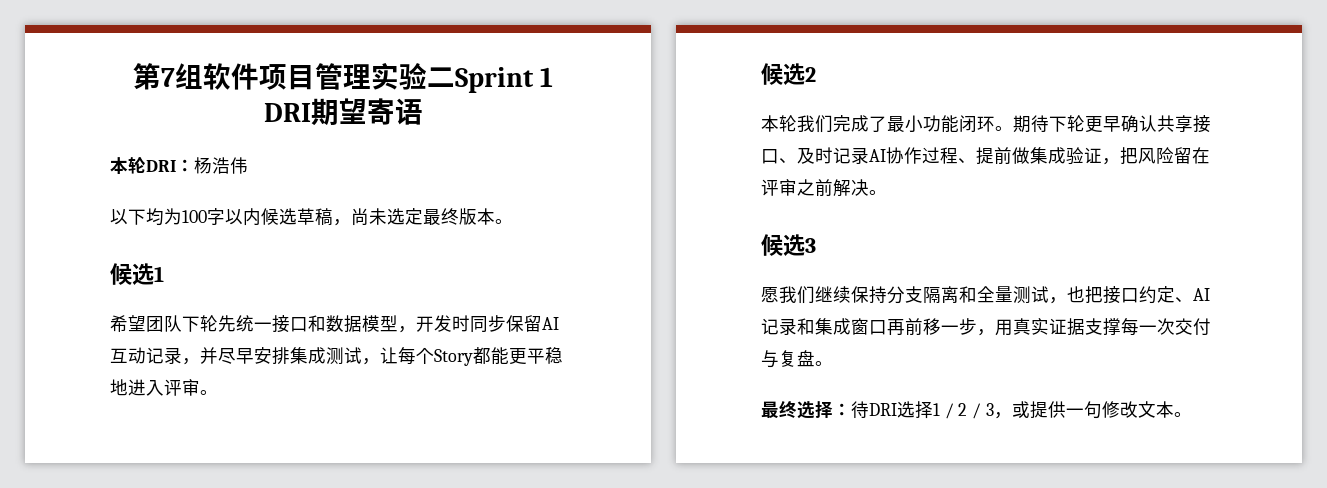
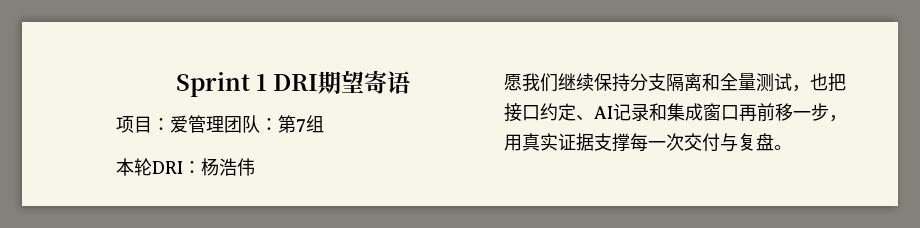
- 第7组软件项目管理实验二Sprint 1 DRI期望寄语
+ Sprint 1 DRI期望寄语
+ 项目：爱管理团队：第7组
  本轮DRI：杨浩伟
- 以下均为100字以内候选草稿，尚未选定最终版本。
- 候选1
- 希望团队下轮先统一接口和数据模型，开发时同步保留AI互动记录，并尽早安排集成测试，让每个Story都能更平稳地进入评审。
- 候选2
- 本轮我们完成了最小功能闭环。期待下轮更早确认共享接口、及时记录AI协作过程、提前做集成验证，把风险留在评审之前解决。
- 候选3
- 最终选择：待DRI选择1 / 2 / 3，或提供一句修改文本。

